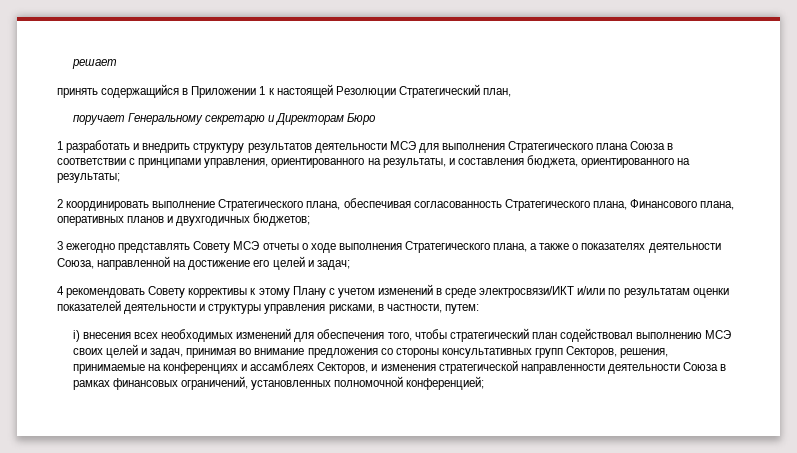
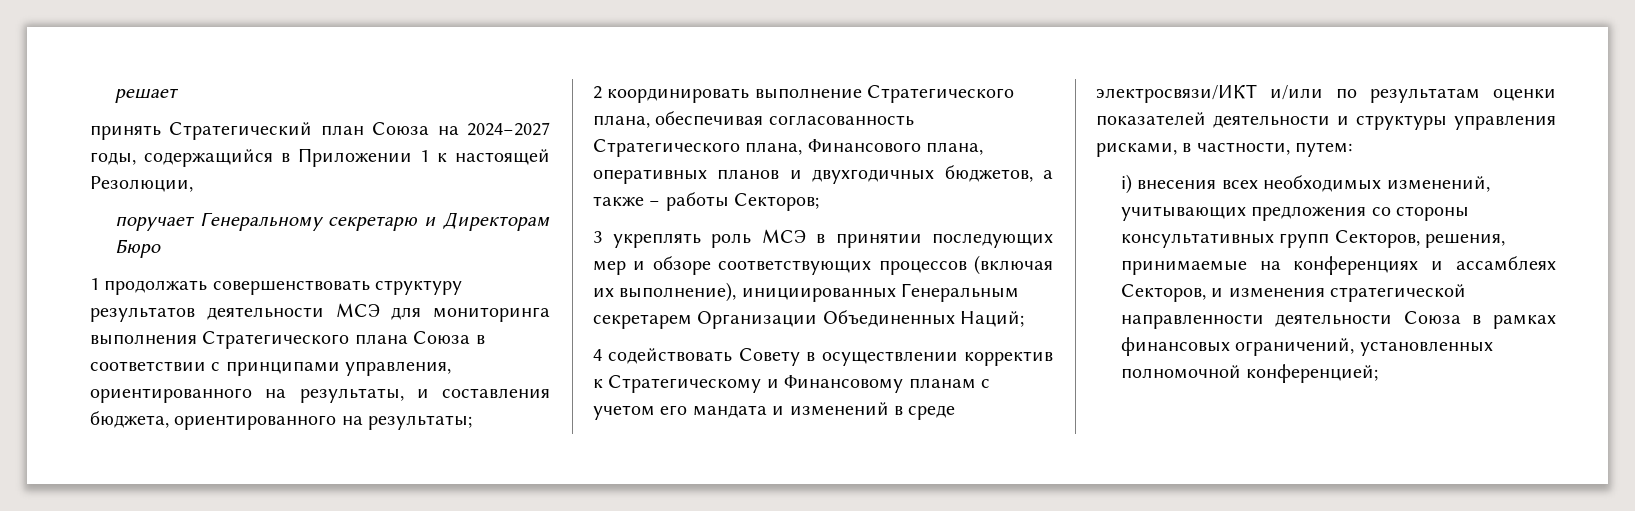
- принять содержащийся в Приложении 1 к настоящей Резолюции Стратегический план,
+ принять Стратегический план Союза на 2024−2027 годы, содержащийся в Приложении 1 к настоящей Резолюции,
- 1 разработать и внедрить структуру результатов деятельности МСЭ для выполнения Стратегического плана Союза в соответствии с принципами управления, ориентированного на результаты, и составления бюджета, ориентированного на результаты;
+ 1 продолжать совершенствовать структуру результатов деятельности МСЭ для мониторинга выполнения Стратегического плана Союза в соответствии с принципами управления, ориентированного на результаты, и составления бюджета, ориентированного на результаты;
- 2 координировать выполнение Стратегического плана, обеспечивая согласованность Стратегического плана, Финансового плана, оперативных планов и двухгодичных бюджетов;
- 3 ежегодно представлять Совету МСЭ отчеты о ходе выполнения Стратегического плана, а также о показателях деятельности Союза, направленной на достижение его целей и задач;
- 4 рекомендовать Совету коррективы к этому Плану с учетом изменений в среде электросвязи/ИКТ и/или по результатам оценки показателей деятельности и структуры управления рисками, в частности, путем:
+ 2 координировать выполнение Стратегического плана, обеспечивая согласованность Стратегического плана, Финансового плана, оперативных планов и двухгодичных бюджетов, а также − работы Секторов;
+ 3 укреплять роль МСЭ в принятии последующих мер и обзоре соответствующих процессов (включая их выполнение), инициированных Генеральным секретарем Организации Объединенных Наций;
+ 4 содействовать Совету в осуществлении корректив к Стратегическому и Финансовому планам с учетом его мандата и изменений в среде электросвязи/ИКТ и/или по результатам оценки показателей деятельности и структуры управления рисками, в частности, путем:
- i) внесения всех необходимых изменений для обеспечения того, чтобы стратегический план содействовал выполнению МСЭ своих целей и задач, принимая во внимание предложения со стороны консультативных групп Секторов, решения, принимаемые на конференциях и ассамблеях Секторов, и изменения стратегической направленности деятельности Союза в рамках финансовых ограничений, установленных полномочной конференцией;
+ i) внесения всех необходимых изменений, учитывающих предложения со стороны консультативных групп Секторов, решения, принимаемые на конференциях и ассамблеях Секторов, и изменения стратегической направленности деятельности Союза в рамках финансовых ограничений, установленных полномочной конференцией;

